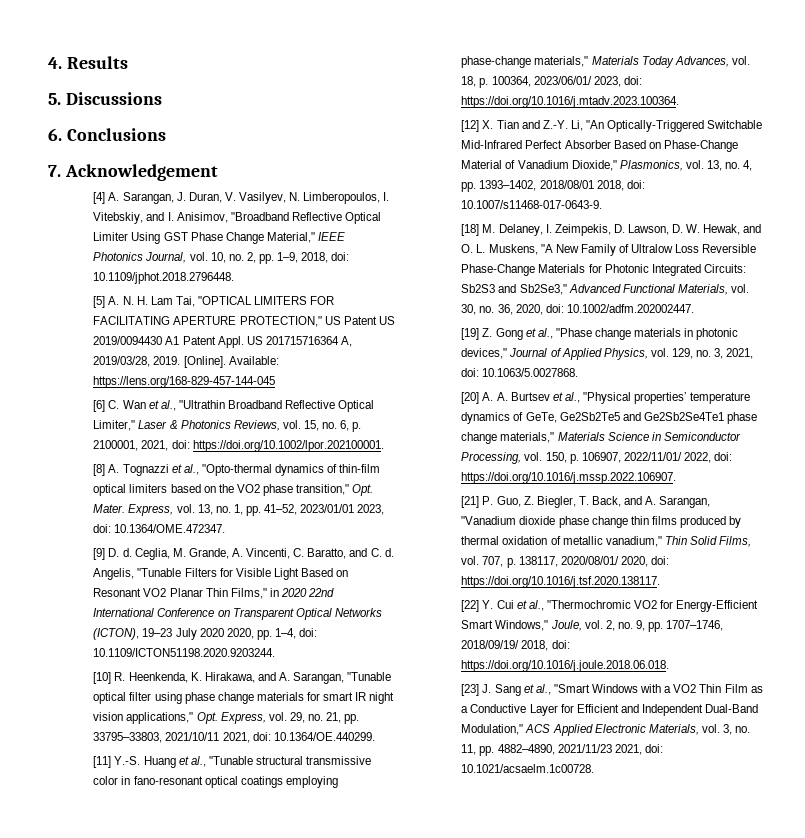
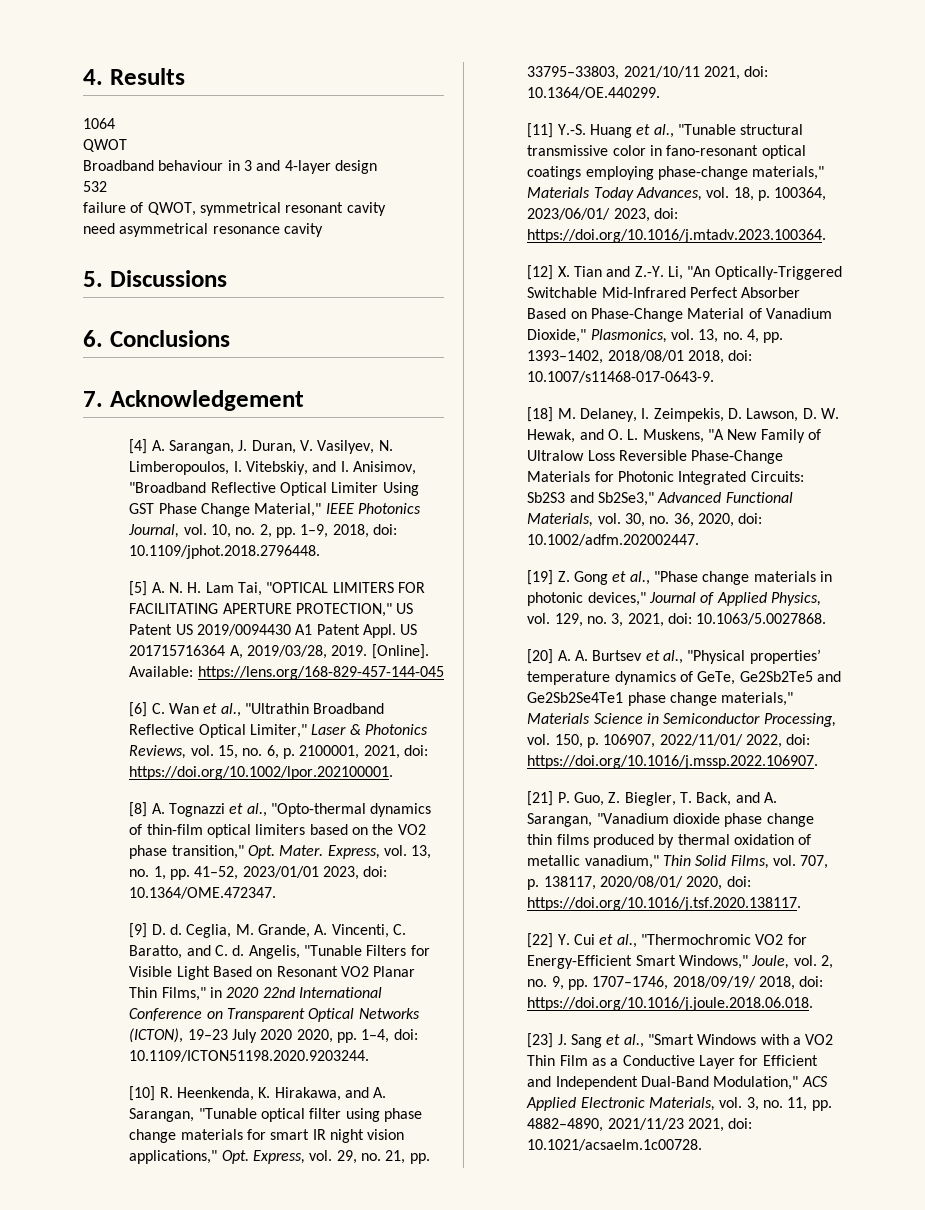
+ 1064
+ QWOT
+ Broadband behaviour in 3 and 4-layer design
+ 532
+ failure of QWOT, symmetrical resonant cavity
+ need asymmetrical resonance cavity

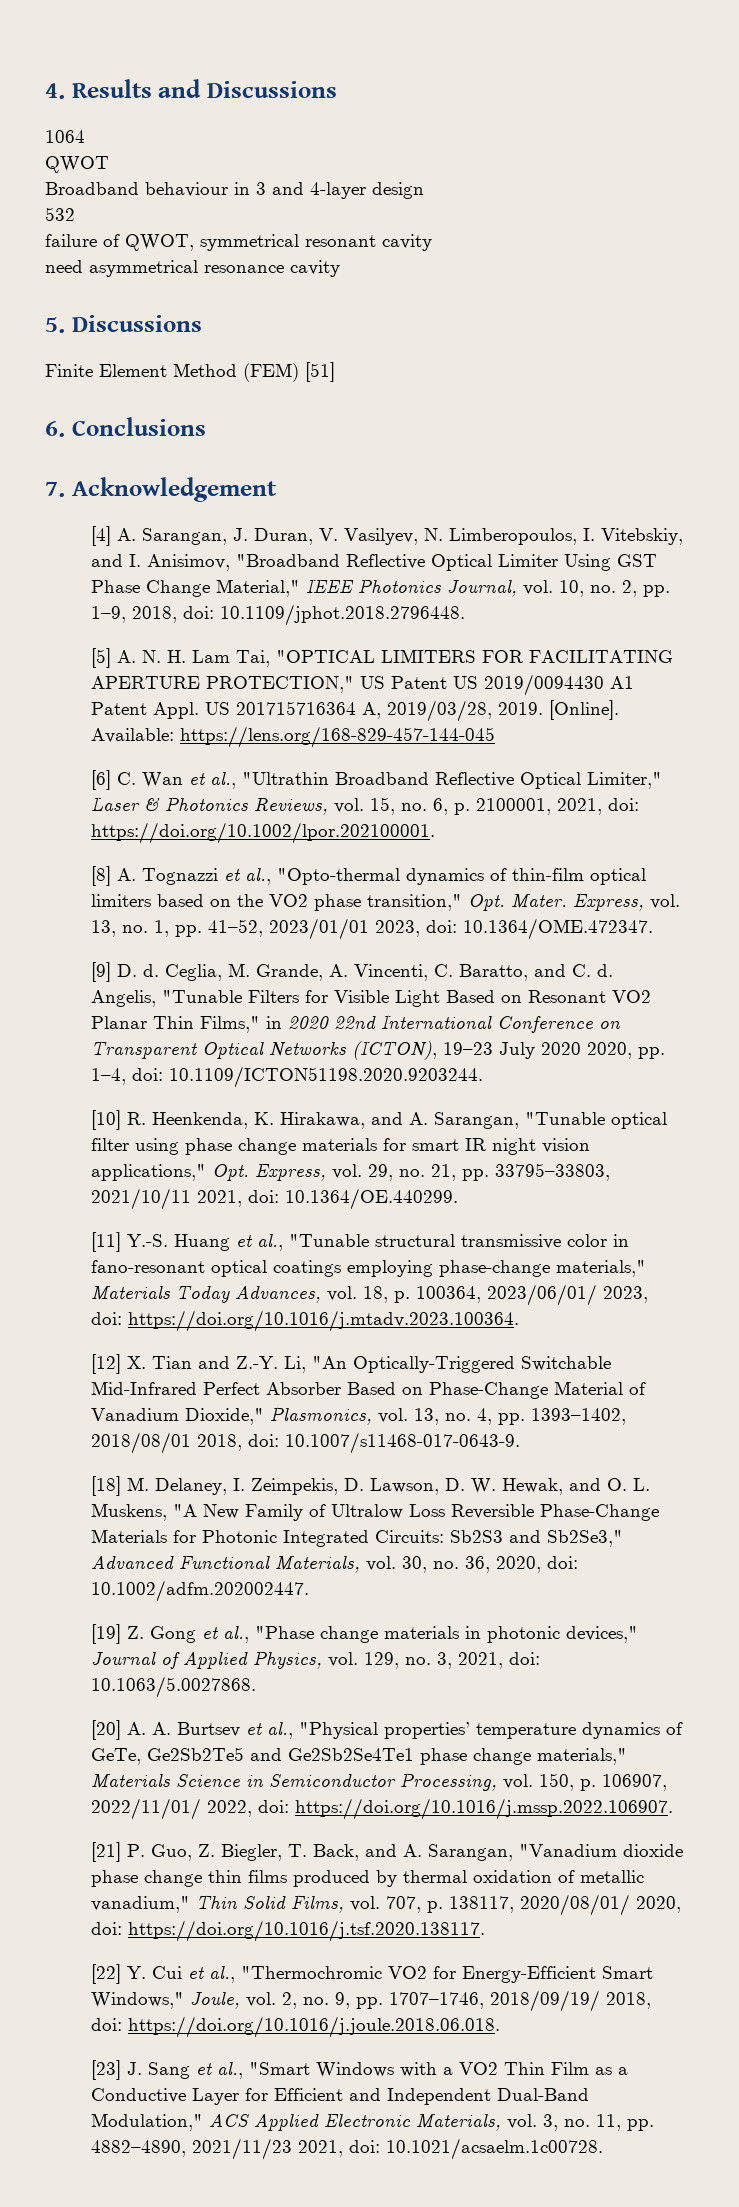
- 4. Results
+ 4. Results and Discussions
+ Finite Element Method (FEM) [51]

